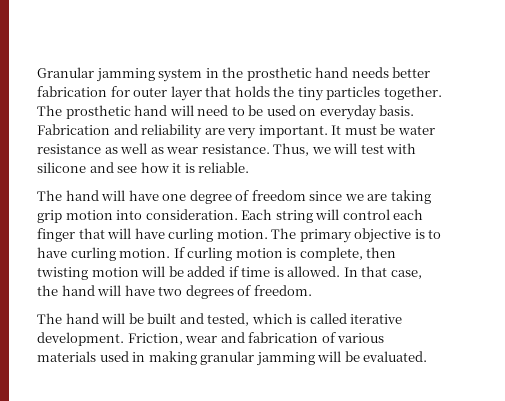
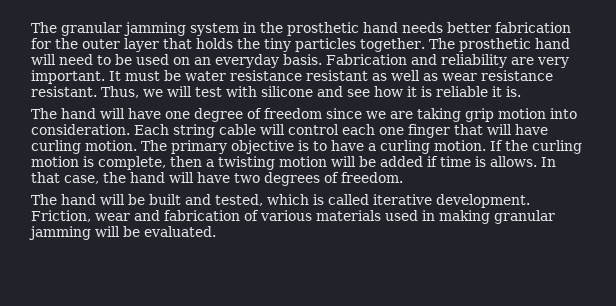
- Granular jamming system in the prosthetic hand needs better fabrication for outer layer that holds the tiny particles together.
+ The granular jamming system in the prosthetic hand needs better fabrication for the outer layer that holds the tiny particles together.
- The prosthetic hand will need to be used on everyday basis.
+ The prosthetic hand will need to be used on an everyday basis.
- It must be water resistance as well as wear resistance.
+ It must be water resistance resistant as well as wear resistance resistant.
- Thus, we will test with silicone and see how it is reliable.
+ Thus, we will test with silicone and see how it is reliable it is.
- Each string will control each finger that will have curling motion.
+ Each string cable will control each one finger that will have curling motion.
- The primary objective is to have curling motion.
+ The primary objective is to have a curling motion.
- If curling motion is complete, then twisting motion will be added if time is allowed.
+ If the curling motion is complete, then a twisting motion will be added if time is allows.

